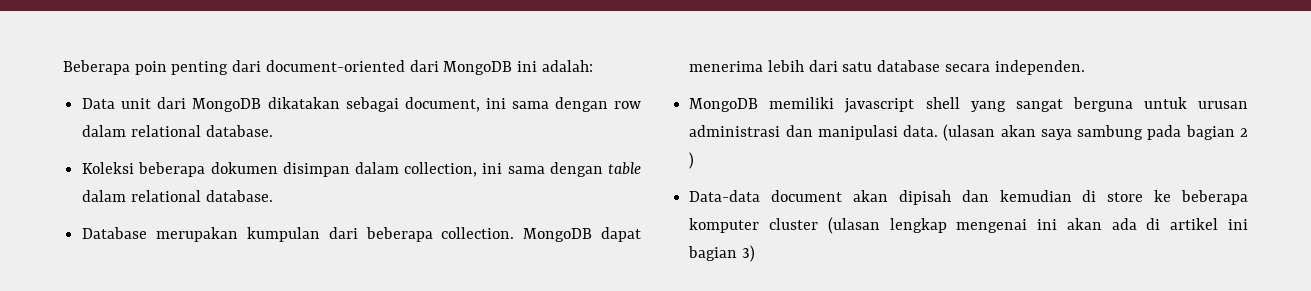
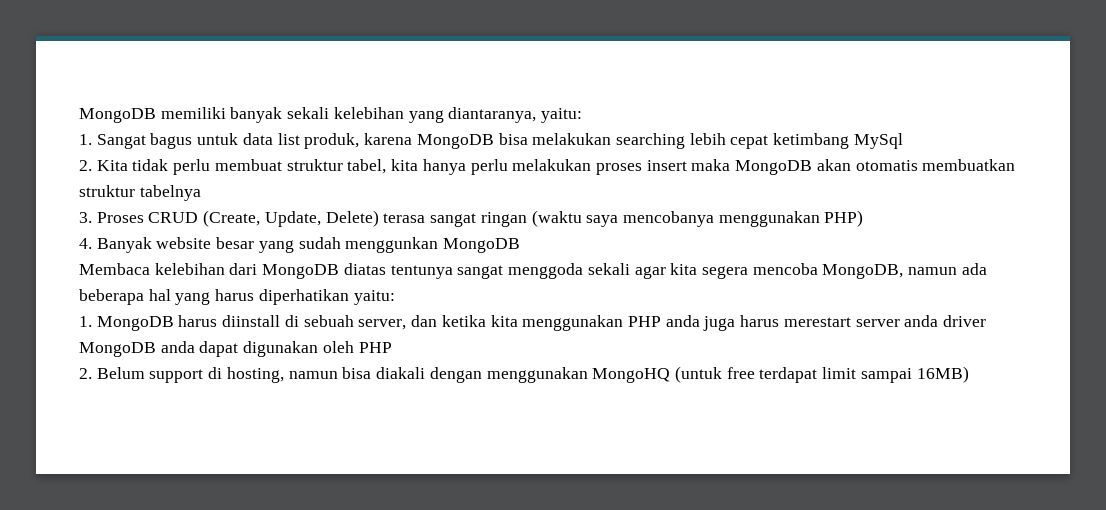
- Beberapa poin penting dari document-oriented dari MongoDB ini adalah:
- Data unit dari MongoDB dikatakan sebagai document, ini sama dengan row dalam relational database.
- Koleksi beberapa dokumen disimpan dalam collection, ini sama dengan table dalam relational database.
- Database merupakan kumpulan dari beberapa collection. MongoDB dapat menerima lebih dari satu database secara independen.
- MongoDB memiliki javascript shell yang sangat berguna untuk urusan administrasi dan manipulasi data. (ulasan akan saya sambung pada bagian 2 )
- Data-data document akan dipisah dan kemudian di store ke beberapa komputer cluster (ulasan lengkap mengenai ini akan ada di artikel ini bagian 3)
+ MongoDB memiliki banyak sekali kelebihan yang diantaranya, yaitu:
+ 1. Sangat bagus untuk data list produk, karena MongoDB bisa melakukan searching lebih cepat ketimbang MySql
+ 2. Kita tidak perlu membuat struktur tabel, kita hanya perlu melakukan proses insert maka MongoDB akan otomatis membuatkan struktur tabelnya
+ 3. Proses CRUD (Create, Update, Delete) terasa sangat ringan (waktu saya mencobanya menggunakan PHP)
+ 4. Banyak website besar yang sudah menggunkan MongoDB
+ Membaca kelebihan dari MongoDB diatas tentunya sangat menggoda sekali agar kita segera mencoba MongoDB, namun ada beberapa hal yang harus diperhatikan yaitu:
+ 1. MongoDB harus diinstall di sebuah server, dan ketika kita menggunakan PHP anda juga harus merestart server anda driver MongoDB anda dapat digunakan oleh PHP
+ 2. Belum support di hosting, namun bisa diakali dengan menggunakan MongoHQ (untuk free terdapat limit sampai 16MB)

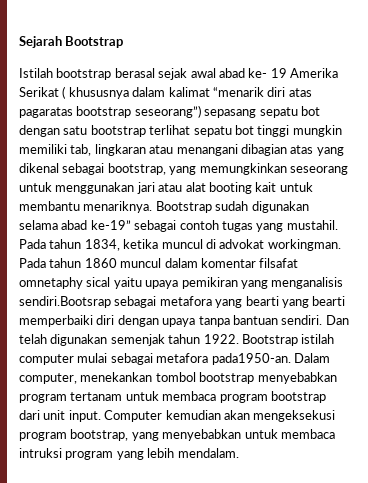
- MongoDB memiliki banyak sekali kelebihan yang diantaranya, yaitu:
- 1. Sangat bagus untuk data list produk, karena MongoDB bisa melakukan searching lebih cepat ketimbang MySql
- 2. Kita tidak perlu membuat struktur tabel, kita hanya perlu melakukan proses insert maka MongoDB akan otomatis membuatkan struktur tabelnya
- 3. Proses CRUD (Create, Update, Delete) terasa sangat ringan (waktu saya mencobanya menggunakan PHP)
- 4. Banyak website besar yang sudah menggunkan MongoDB
- Membaca kelebihan dari MongoDB diatas tentunya sangat menggoda sekali agar kita segera mencoba MongoDB, namun ada beberapa hal yang harus diperhatikan yaitu:
- 1. MongoDB harus diinstall di sebuah server, dan ketika kita menggunakan PHP anda juga harus merestart server anda driver MongoDB anda dapat digunakan oleh PHP
- 2. Belum support di hosting, namun bisa diakali dengan menggunakan MongoHQ (untuk free terdapat limit sampai 16MB)
+ Sejarah Bootstrap
+ Istilah bootstrap berasal sejak awal abad ke- 19 Amerika Serikat ( khususnya dalam kalimat “menarik diri atas pagaratas bootstrap seseorang”) sepasang sepatu bot dengan satu bootstrap terlihat sepatu bot tinggi mungkin memiliki tab, lingkaran atau menangani dibagian atas yang dikenal sebagai bootstrap, yang memungkinkan seseorang untuk menggunakan jari atau alat booting kait untuk membantu menariknya. Bootstrap sudah digunakan selama abad ke-19” sebagai contoh tugas yang mustahil. Pada tahun 1834, ketika muncul di advokat workingman. Pada tahun 1860 muncul dalam komentar filsafat omnetaphy sical yaitu upaya pemikiran yang menganalisis sendiri.Bootsrap sebagai metafora yang bearti yang bearti memperbaiki diri dengan upaya tanpa bantuan sendiri. Dan telah digunakan semenjak tahun 1922. Bootstrap istilah computer mulai sebagai metafora pada1950-an. Dalam computer, menekankan tombol bootstrap menyebabkan program tertanam untuk membaca program bootstrap dari unit input. Computer kemudian akan mengeksekusi program bootstrap, yang menyebabkan untuk membaca intruksi program yang lebih mendalam.

